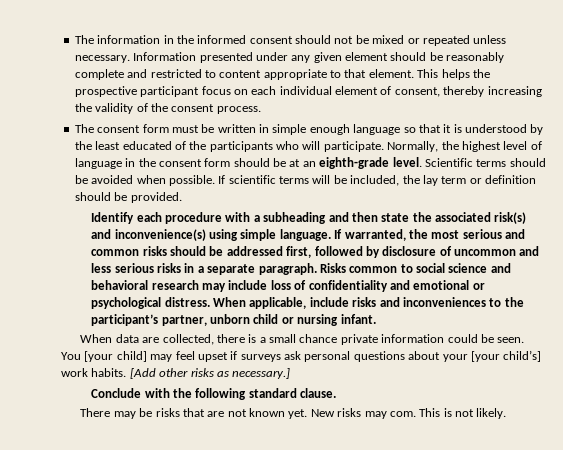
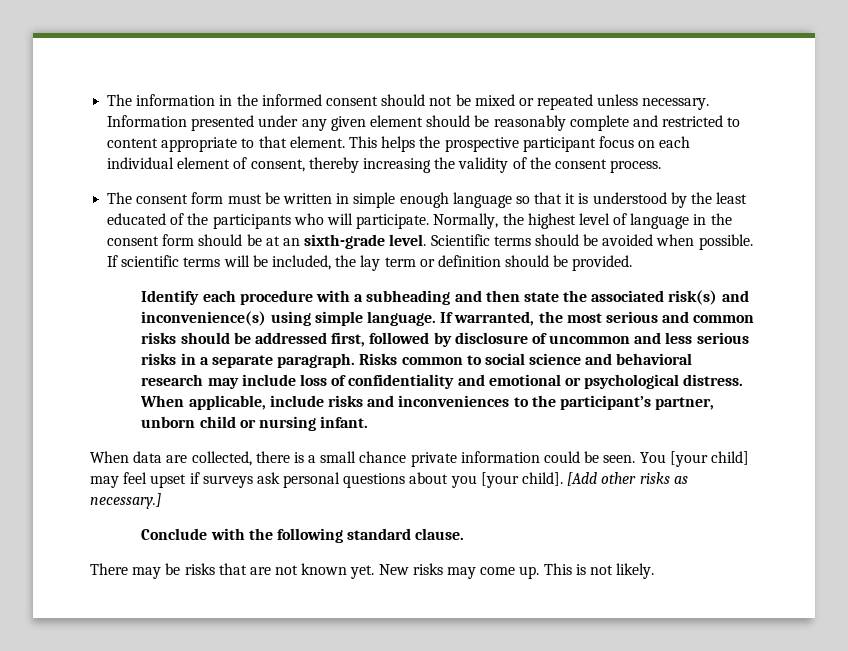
- Normally, the highest level of language in the consent form should be at an eighth-grade level.
+ Normally, the highest level of language in the consent form should be at an sixth-grade level.
- You [your child] may feel upset if surveys ask personal questions about your [your child’s] work habits.
+ You [your child] may feel upset if surveys ask personal questions about you [your child].
- New risks may com.
+ New risks may come up.

